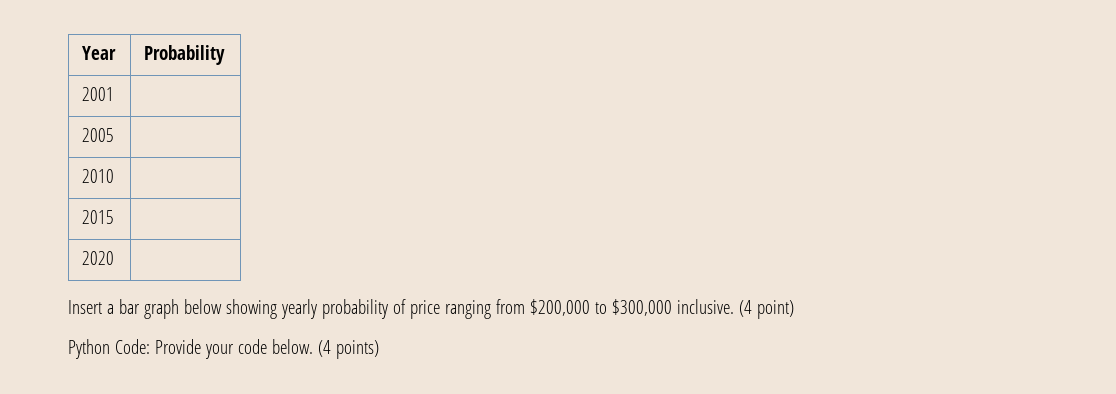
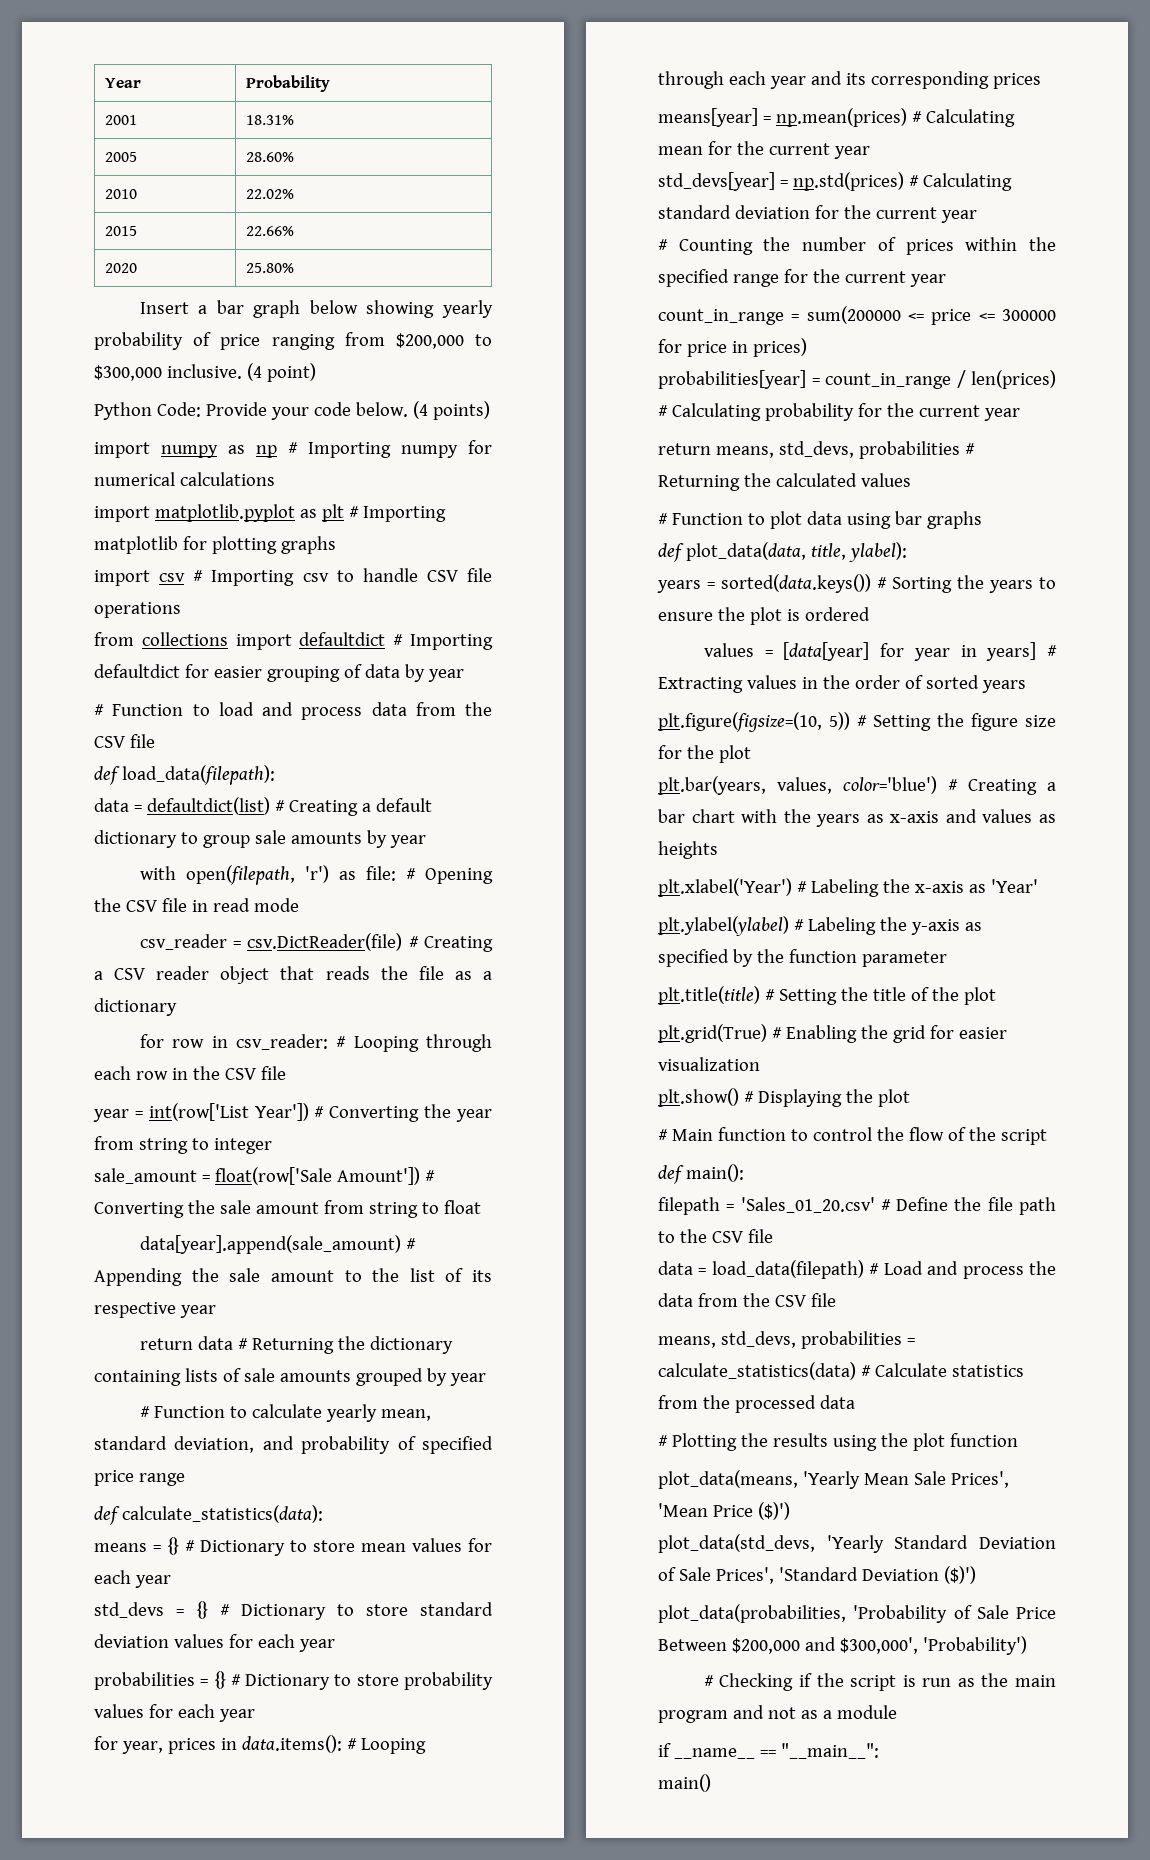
- 2001 |
+ 2001 | 18.31%
- 2005 |
+ 2005 | 28.60%
- 2010 |
+ 2010 | 22.02%
- 2015 |
+ 2015 | 22.66%
- 2020 |
+ 2020 | 25.80%
+ import numpy as np # Importing numpy for numerical calculations
+ import matplotlib.pyplot as plt # Importing matplotlib for plotting graphs
+ import csv # Importing csv to handle CSV file operations
+ from collections import defaultdict # Importing defaultdict for easier grouping of data by year
+ # Function to load and process data from the CSV file
+ def load_data(filepath):
+ data = defaultdict(list) # Creating a default dictionary to group sale amounts by year
+ with open(filepath, 'r') as file: # Opening the CSV file in read mode
+ csv_reader = csv.DictReader(file) # Creating a CSV reader object that reads the file as a dictionary
+ for row in csv_reader: # Looping through each row in the CSV file
+ year = int(row['List Year']) # Converting the year from string to integer
+ sale_amount = float(row['Sale Amount']) # Converting the sale amount from string to float
+ data[year].append(sale_amount) # Appending the sale amount to the list of its respective year
+ return data # Returning the dictionary containing lists of sale amounts grouped by year
+ # Function to calculate yearly mean, standard deviation, and probability of specified price range
+ def calculate_statistics(data):
+ means = {} # Dictionary to store mean values for each year
+ std_devs = {} # Dictionary to store standard deviation values for each year
+ probabilities = {} # Dictionary to store probability values for each year
+ for year, prices in data.items(): # Looping through each year and its corresponding prices
+ means[year] = np.mean(prices) # Calculating mean for the current year
+ std_devs[year] = np.std(prices) # Calculating standard deviation for the current year
+ # Counting the number of prices within the specified range for the current year
+ count_in_range = sum(200000 <= price <= 300000 for price in prices)
+ probabilities[year] = count_in_range / len(prices) # Calculating probability for the current year
+ return means, std_devs, probabilities # Returning the calculated values
+ # Function to plot data using bar graphs
+ def plot_data(data, title, ylabel):
+ years = sorted(data.keys()) # Sorting the years to ensure the plot is ordered
+ values = [data[year] for year in years] # Extracting values in the order of sorted years
+ plt.figure(figsize=(10, 5)) # Setting the figure size for the plot
+ plt.bar(years, values, color='blue') # Creating a bar chart with the years as x-axis and values as heights
+ plt.xlabel('Year') # Labeling the x-axis as 'Year'
+ plt.ylabel(ylabel) # Labeling the y-axis as specified by the function parameter
+ plt.title(title) # Setting the title of the plot
+ plt.grid(True) # Enabling the grid for easier visualization
+ plt.show() # Displaying the plot
+ # Main function to control the flow of the script
+ def main():
+ filepath = 'Sales_01_20.csv' # Define the file path to the CSV file
+ data = load_data(filepath) # Load and process the data from the CSV file
+ means, std_devs, probabilities = calculate_statistics(data) # Calculate statistics from the processed data
+ # Plotting the results using the plot function
+ plot_data(means, 'Yearly Mean Sale Prices', 'Mean Price ($)')
+ plot_data(std_devs, 'Yearly Standard Deviation of Sale Prices', 'Standard Deviation ($)')
+ plot_data(probabilities, 'Probability of Sale Price Between $200,000 and $300,000', 'Probability')
+ # Checking if the script is run as the main program and not as a module
+ if __name__ == "__main__":
+ main()

